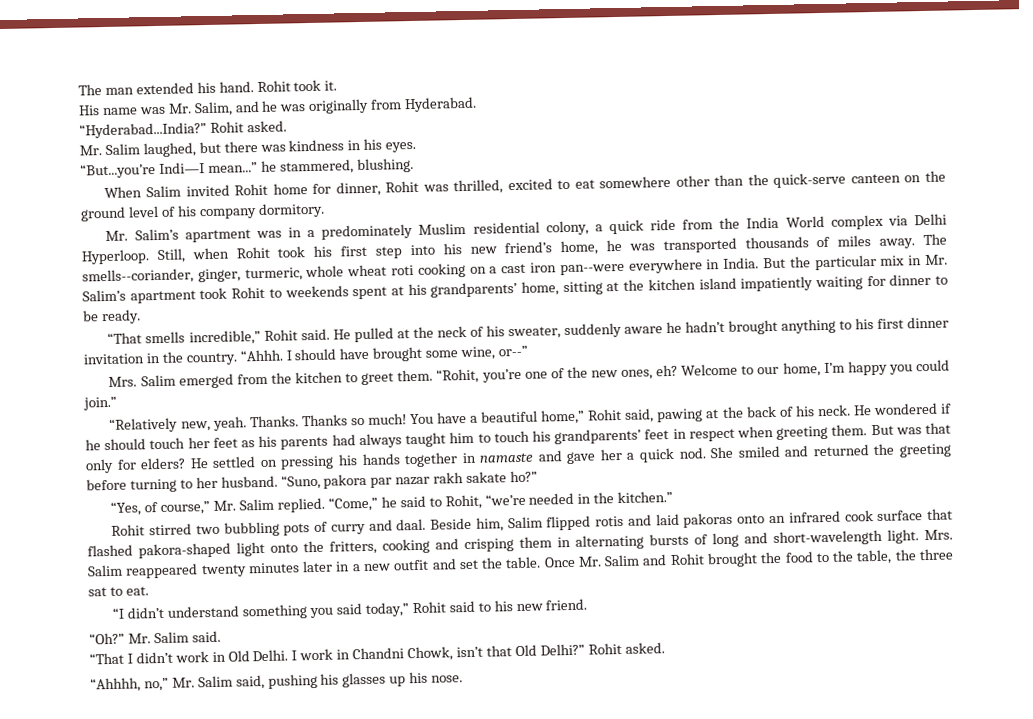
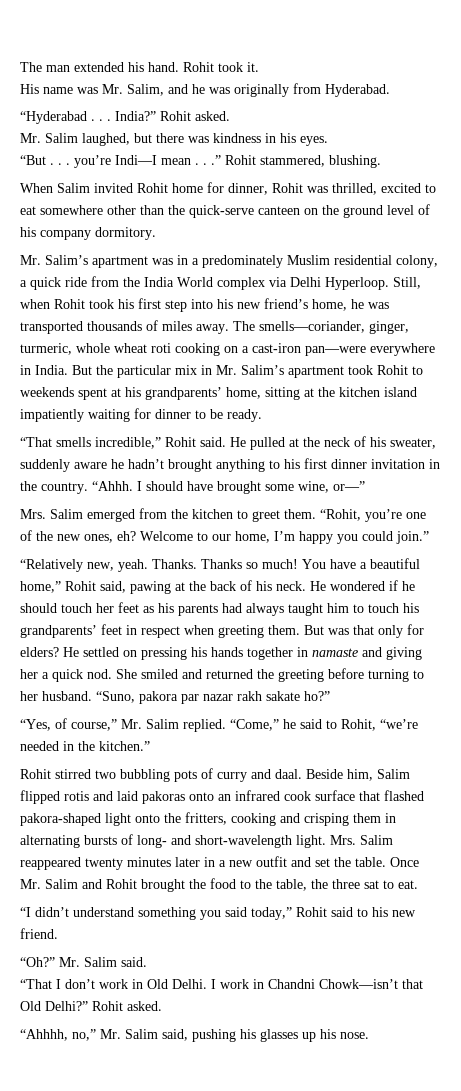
- “Hyderabad...India?”
+ “Hyderabad . . . India?”
- “But...you’re Indi—I mean...” he stammered, blushing.
+ “But . . . you’re Indi—I mean . . .” Rohit stammered, blushing.
- The smells--coriander, ginger, turmeric, whole wheat roti cooking on a cast iron pan--were everywhere in India.
+ The smells—coriander, ginger, turmeric, whole wheat roti cooking on a cast-iron pan—were everywhere in India.
- I should have brought some wine, or--”
+ I should have brought some wine, or—”
- He settled on pressing his hands together in namaste and gave her a quick nod.
+ He settled on pressing his hands together in namaste and giving her a quick nod.
- Beside him, Salim flipped rotis and laid pakoras onto an infrared cook surface that flashed pakora-shaped light onto the fritters, cooking and crisping them in alternating bursts of long and short-wavelength light.
+ Beside him, Salim flipped rotis and laid pakoras onto an infrared cook surface that flashed pakora-shaped light onto the fritters, cooking and crisping them in alternating bursts of long- and short-wavelength light.
- “That I didn’t work in Old Delhi.
+ “That I don’t work in Old Delhi.
- I work in Chandni Chowk, isn’t that Old Delhi?”
+ I work in Chandni Chowk—isn’t that Old Delhi?”

